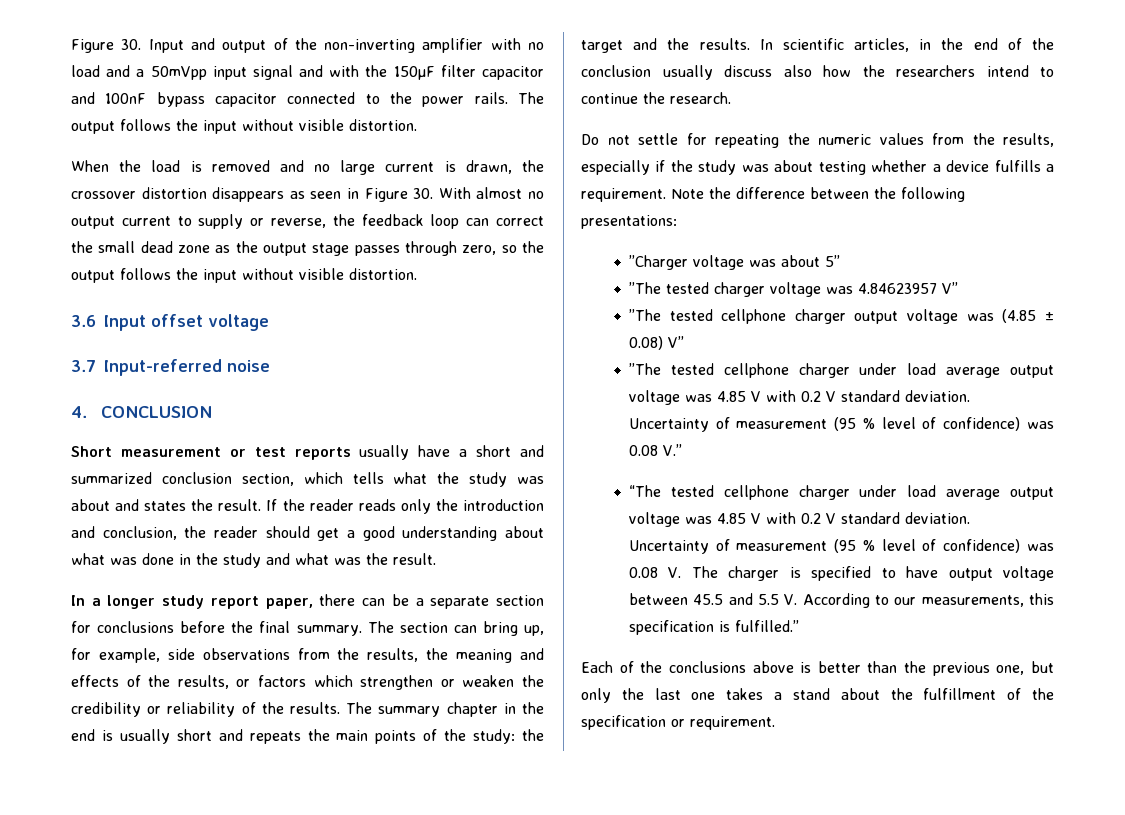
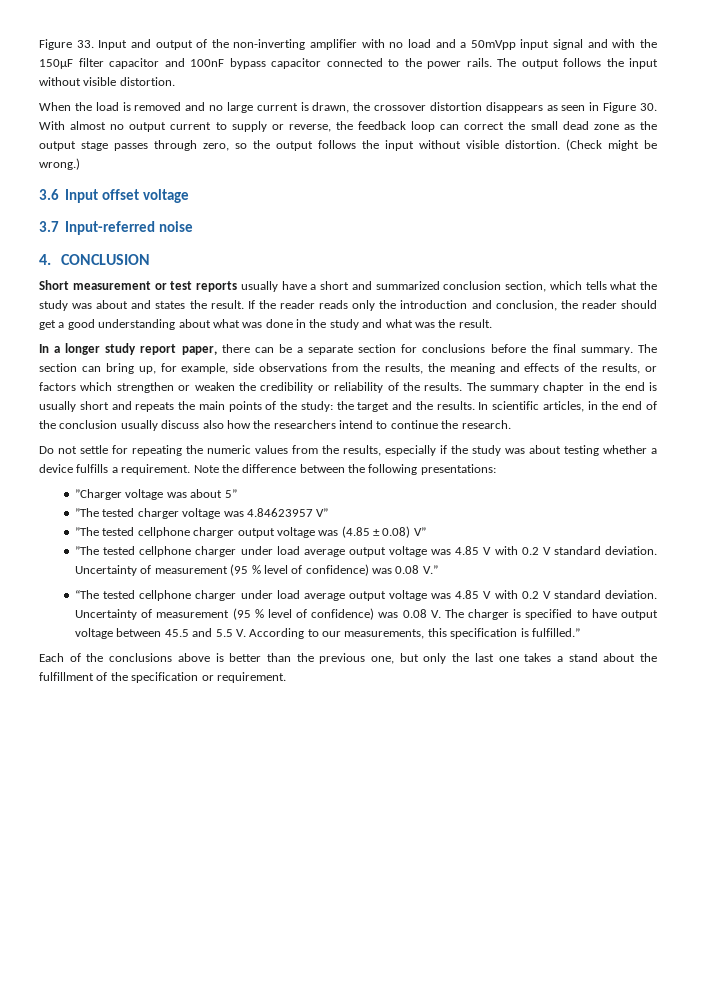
- Figure 30. Input and output of the non-inverting amplifier with no load and a 50mVpp input signal and with the 150µF filter capacitor and 100nF bypass capacitor connected to the power rails.
+ Figure 33. Input and output of the non-inverting amplifier with no load and a 50mVpp input signal and with the 150µF filter capacitor and 100nF bypass capacitor connected to the power rails.
+ (Check might be wrong.)

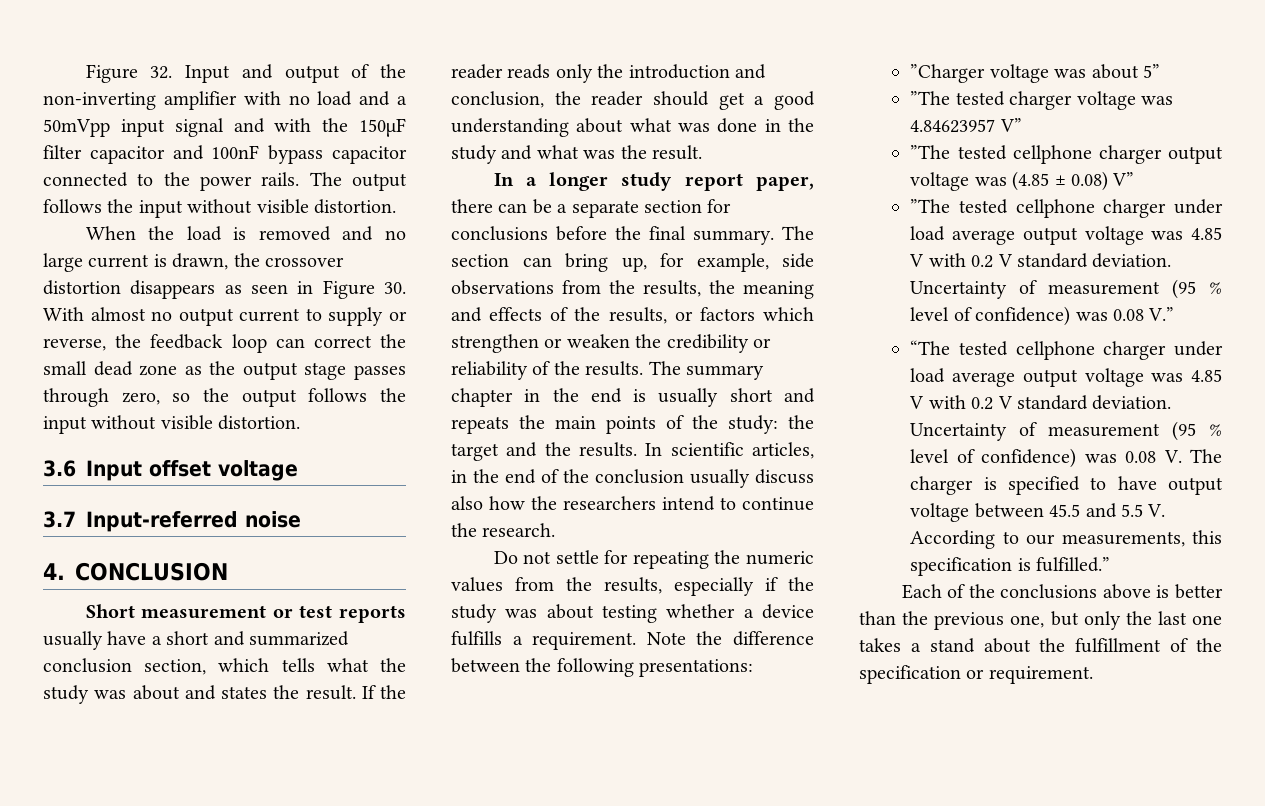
- Figure 33. Input and output of the non-inverting amplifier with no load and a 50mVpp input signal and with the 150µF filter capacitor and 100nF bypass capacitor connected to the power rails.
+ Figure 32. Input and output of the non-inverting amplifier with no load and a 50mVpp input signal and with the 150µF filter capacitor and 100nF bypass capacitor connected to the power rails.
- (Check might be wrong.)

